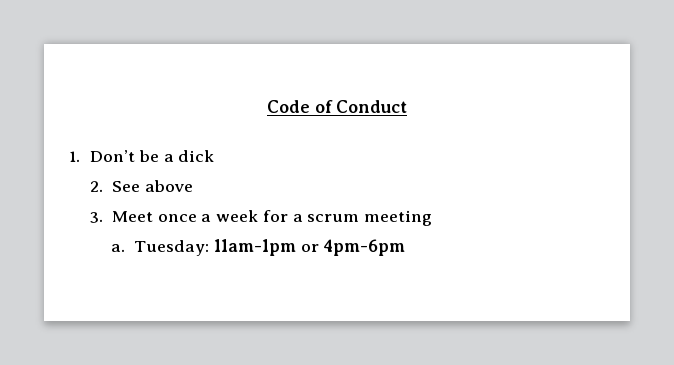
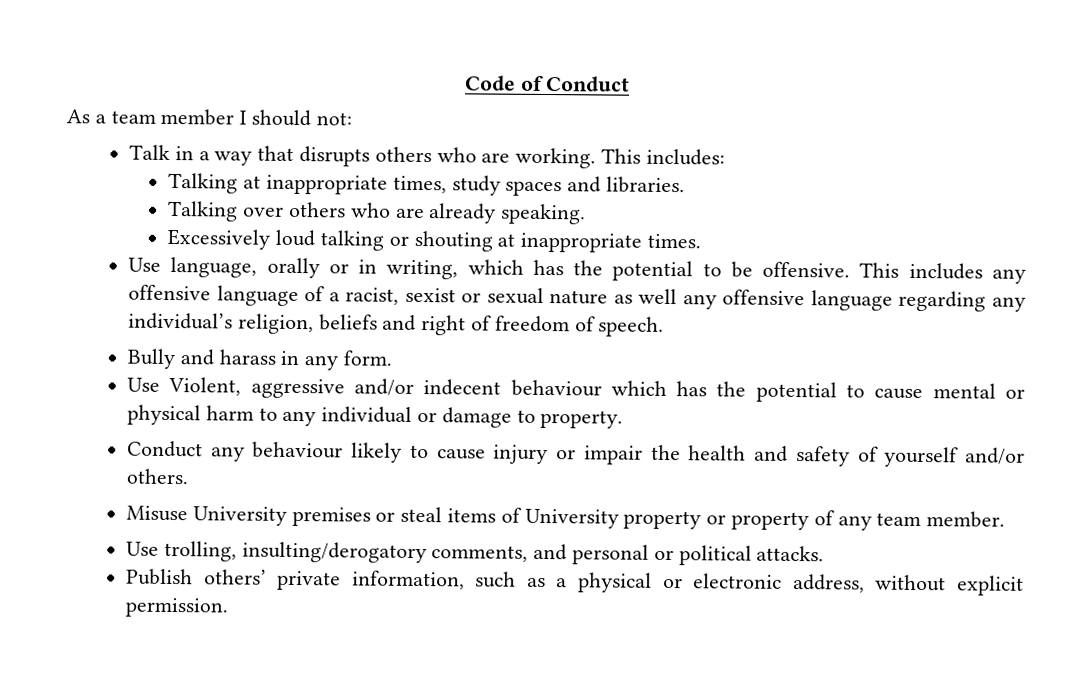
- 1. Don’t be a dick
- 2. See above
- 3. Meet once a week for a scrum meeting
- a. Tuesday: 11am-1pm or 4pm-6pm
+ As a team member I should not:
+ Talk in a way that disrupts others who are working. This includes:
+ Talking at inappropriate times, study spaces and libraries.
+ Talking over others who are already speaking.
+ Excessively loud talking or shouting at inappropriate times.
+ Use language, orally or in writing, which has the potential to be offensive. This includes any offensive language of a racist, sexist or sexual nature as well any offensive language regarding any individual’s religion, beliefs and right of freedom of speech.
+ Bully and harass in any form.
+ Use Violent, aggressive and/or indecent behaviour which has the potential to cause mental or physical harm to any individual or damage to property.
+ Conduct any behaviour likely to cause injury or impair the health and safety of yourself and/or others.
+ Misuse University premises or steal items of University property or property of any team member.
+ Use trolling, insulting/derogatory comments, and personal or political attacks.
+ Publish others’ private information, such as a physical or electronic address, without explicit permission.

